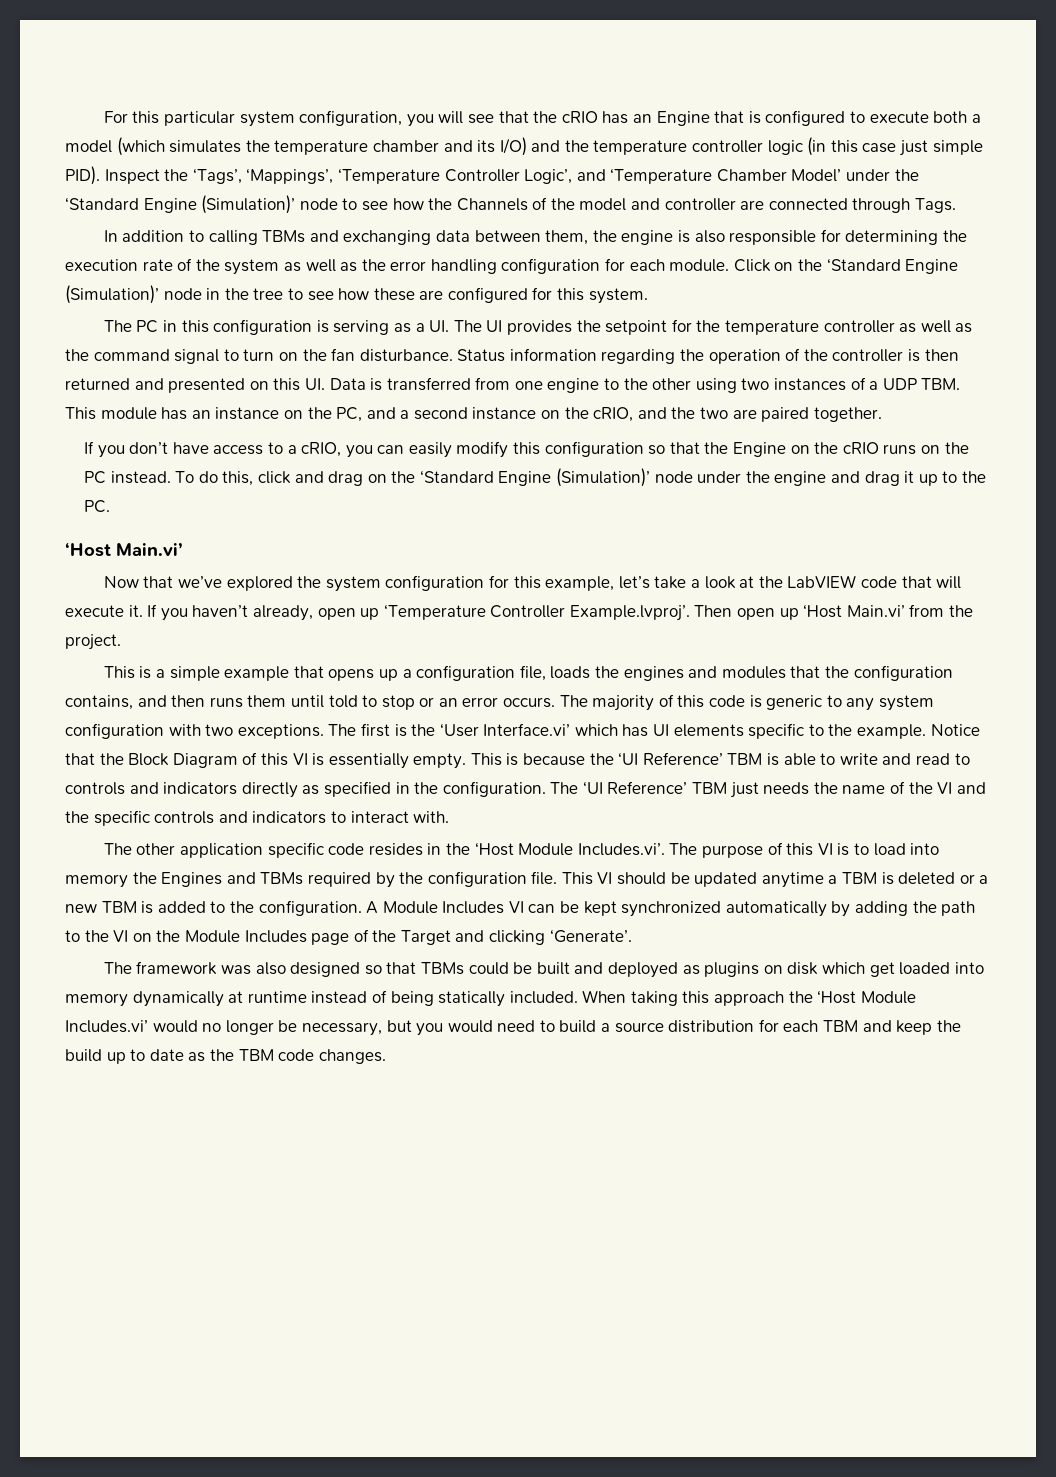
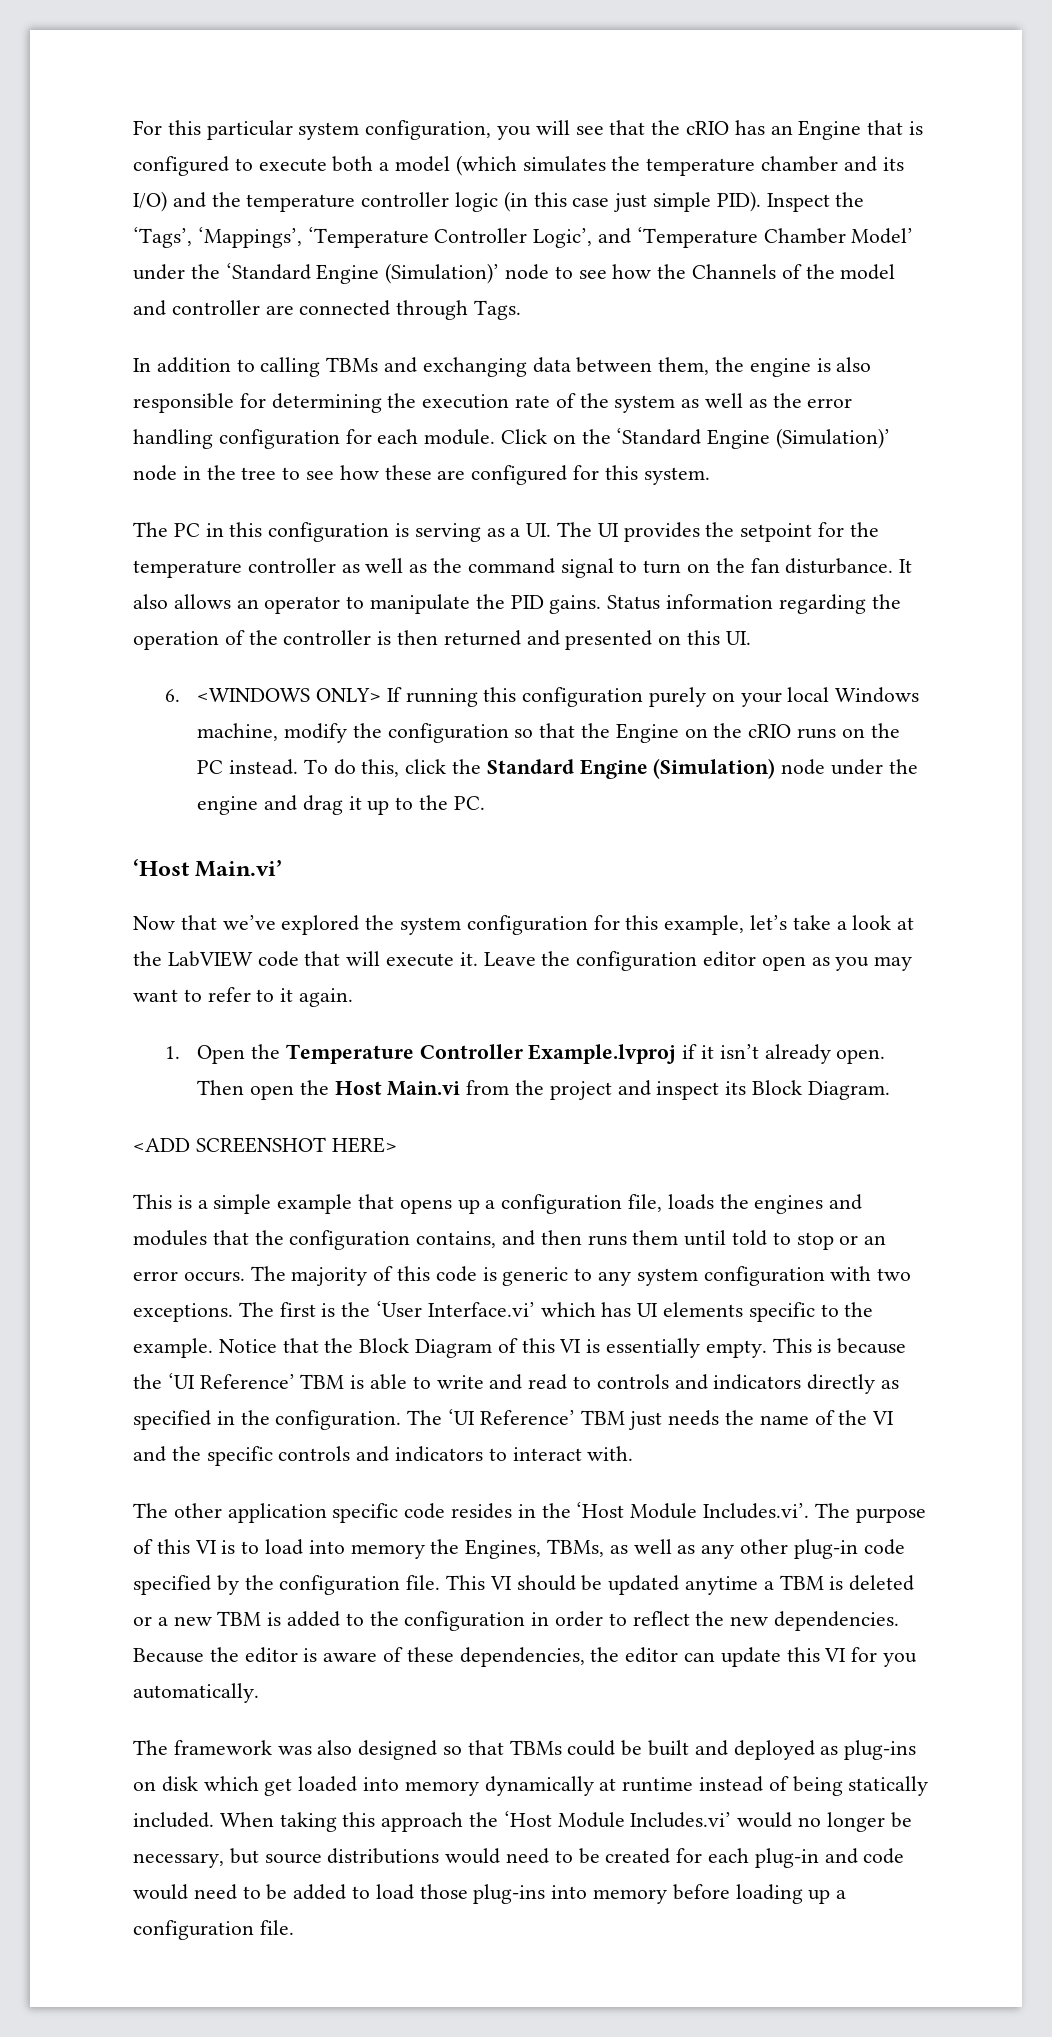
+ It also allows an operator to manipulate the PID gains.
- Status information regarding the operation of the controller is then returned and presented on this UI. Data is transferred from one engine to the other using two instances of a UDP TBM. This module has an instance on the PC, and a second instance on the cRIO, and the two are paired together.
- If you don’t have access to a cRIO, you can easily modify this configuration so that the Engine on the cRIO runs on the PC instead.
+ Status information regarding the operation of the controller is then returned and presented on this UI.
+ 6. <WINDOWS ONLY> If running this configuration purely on your local Windows machine, modify the configuration so that the Engine on the cRIO runs on the PC instead.
- To do this, click and drag on the ‘Standard Engine (Simulation)’ node under the engine and drag it up to the PC.
+ To do this, click the Standard Engine (Simulation) node under the engine and drag it up to the PC.
- If you haven’t already, open up ‘Temperature Controller Example.lvproj’. Then open up ‘Host Main.vi’ from the project.
+ Leave the configuration editor open as you may want to refer to it again.
+ 1. Open the Temperature Controller Example.lvproj if it isn’t already open. Then open the Host Main.vi from the project and inspect its Block Diagram.
+ <ADD SCREENSHOT HERE>
- The other application specific code resides in the ‘Host Module Includes.vi’. The purpose of this VI is to load into memory the Engines and TBMs required by the configuration file.
+ The other application specific code resides in the ‘Host Module Includes.vi’. The purpose of this VI is to load into memory the Engines, TBMs, as well as any other plug-in code specified by the configuration file.
- This VI should be updated anytime a TBM is deleted or a new TBM is added to the configuration. A Module Includes VI can be kept synchronized automatically by adding the path to the VI on the Module Includes page of the Target and clicking ‘Generate’.
+ This VI should be updated anytime a TBM is deleted or a new TBM is added to the configuration in order to reflect the new dependencies. Because the editor is aware of these dependencies, the editor can update this VI for you automatically.
- The framework was also designed so that TBMs could be built and deployed as plugins on disk which get loaded into memory dynamically at runtime instead of being statically included.
+ The framework was also designed so that TBMs could be built and deployed as plug-ins on disk which get loaded into memory dynamically at runtime instead of being statically included.
- When taking this approach the ‘Host Module Includes.vi’ would no longer be necessary, but you would need to build a source distribution for each TBM and keep the build up to date as the TBM code changes.
+ When taking this approach the ‘Host Module Includes.vi’ would no longer be necessary, but source distributions would need to be created for each plug-in and code would need to be added to load those plug-ins into memory before loading up a configuration file.

